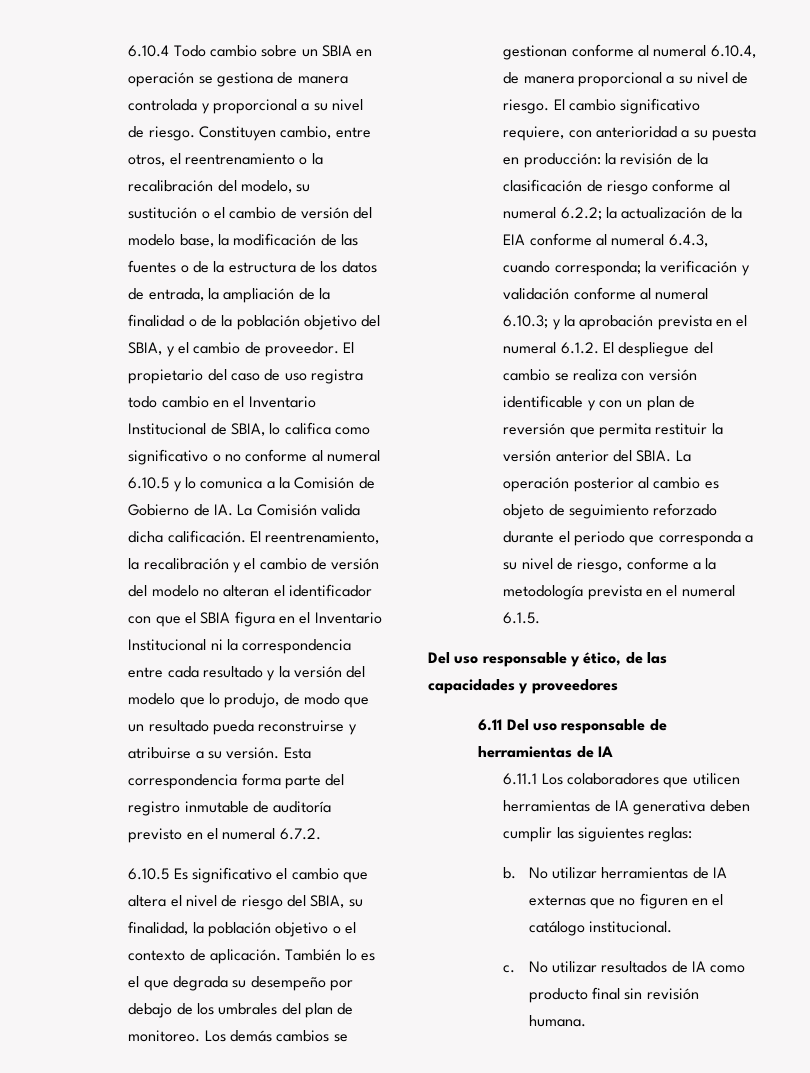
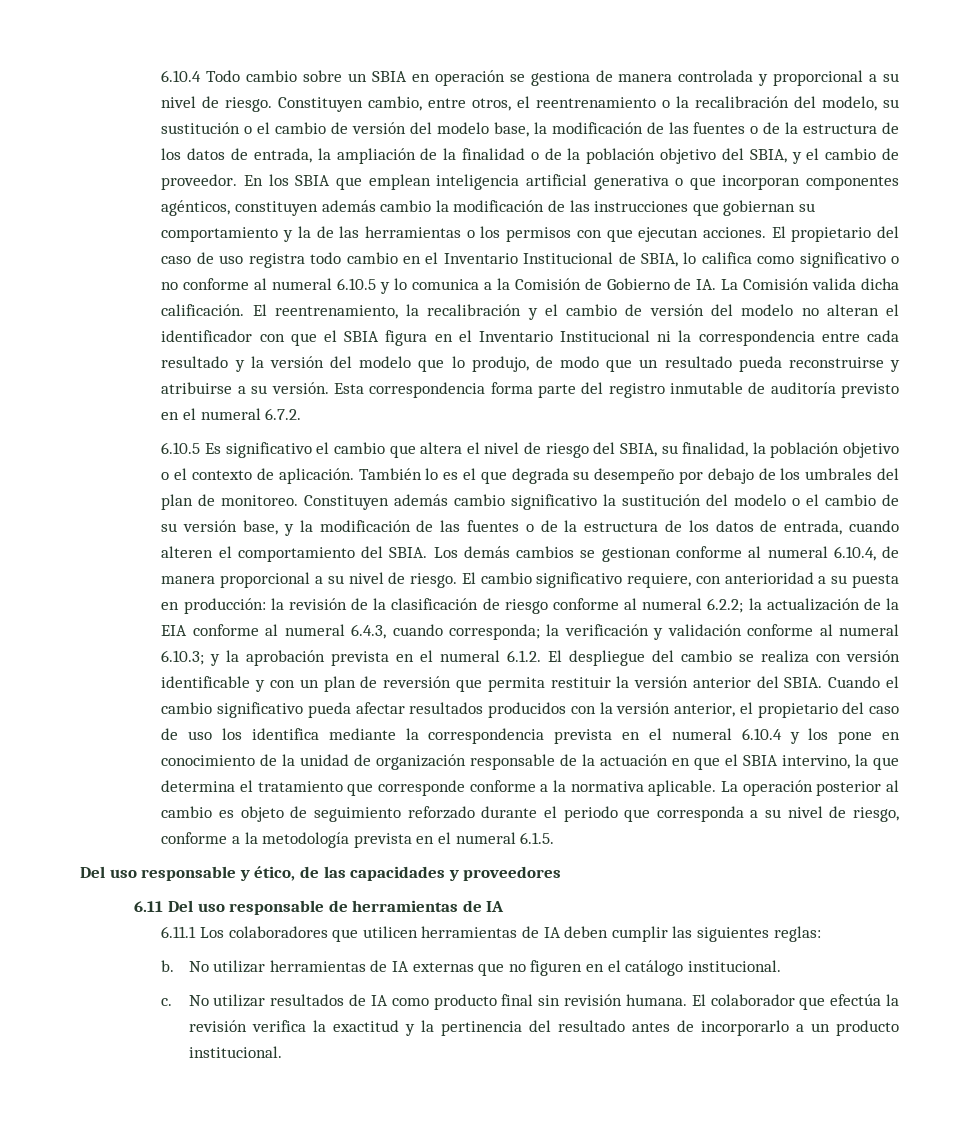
+ En los SBIA que emplean inteligencia artificial generativa o que incorporan componentes agénticos, constituyen además cambio la modificación de las instrucciones que gobiernan su comportamiento y la de las herramientas o los permisos con que ejecutan acciones.
+ Constituyen además cambio significativo la sustitución del modelo o el cambio de su versión base, y la modificación de las fuentes o de la estructura de los datos de entrada, cuando alteren el comportamiento del SBIA.
+ Cuando el cambio significativo pueda afectar resultados producidos con la versión anterior, el propietario del caso de uso los identifica mediante la correspondencia prevista en el numeral 6.10.4 y los pone en conocimiento de la unidad de organización responsable de la actuación en que el SBIA intervino, la que determina el tratamiento que corresponde conforme a la normativa aplicable.
- 6.11.1 Los colaboradores que utilicen herramientas de IA generativa deben cumplir las siguientes reglas:
+ 6.11.1 Los colaboradores que utilicen herramientas de IA deben cumplir las siguientes reglas:
+ El colaborador que efectúa la revisión verifica la exactitud y la pertinencia del resultado antes de incorporarlo a un producto institucional.

